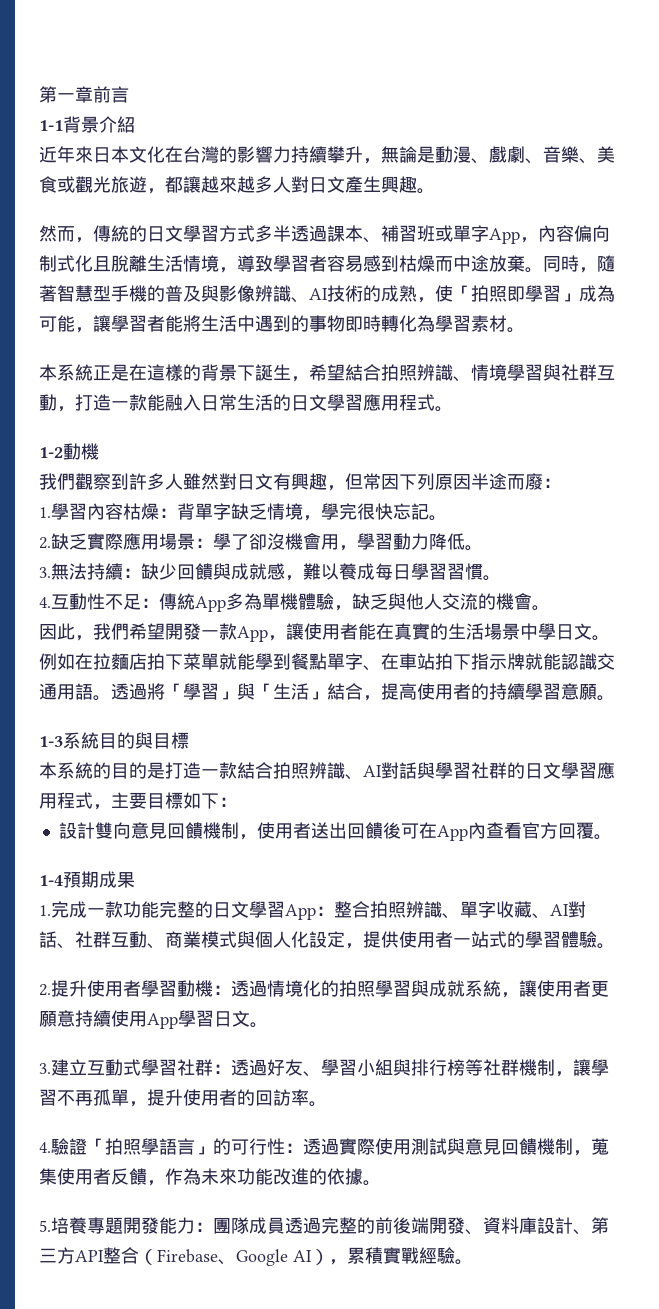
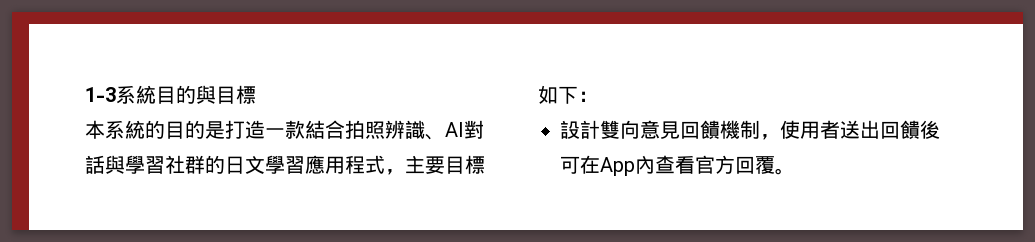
- 第一章前言
- 1-1背景介紹
- 近年來日本文化在台灣的影響力持續攀升，無論是動漫、戲劇、音樂、美食或觀光旅遊，都讓越來越多人對日文產生興趣。
- 然而，傳統的日文學習方式多半透過課本、補習班或單字App，內容偏向制式化且脫離生活情境，導致學習者容易感到枯燥而中途放棄。同時，隨著智慧型手機的普及與影像辨識、AI技術的成熟，使「拍照即學習」成為可能，讓學習者能將生活中遇到的事物即時轉化為學習素材。
- 本系統正是在這樣的背景下誕生，希望結合拍照辨識、情境學習與社群互動，打造一款能融入日常生活的日文學習應用程式。
- 1-2動機
- 我們觀察到許多人雖然對日文有興趣，但常因下列原因半途而廢：
- 1.學習內容枯燥：背單字缺乏情境，學完很快忘記。
- 2.缺乏實際應用場景：學了卻沒機會用，學習動力降低。
- 3.無法持續：缺少回饋與成就感，難以養成每日學習習慣。
- 4.互動性不足：傳統App多為單機體驗，缺乏與他人交流的機會。
- 因此，我們希望開發一款App，讓使用者能在真實的生活場景中學日文。例如在拉麵店拍下菜單就能學到餐點單字、在車站拍下指示牌就能認識交通用語。透過將「學習」與「生活」結合，提高使用者的持續學習意願。
- 1-4預期成果
- 1.完成一款功能完整的日文學習App：整合拍照辨識、單字收藏、AI對話、社群互動、商業模式與個人化設定，提供使用者一站式的學習體驗。
- 2.提升使用者學習動機：透過情境化的拍照學習與成就系統，讓使用者更願意持續使用App學習日文。
- 3.建立互動式學習社群：透過好友、學習小組與排行榜等社群機制，讓學習不再孤單，提升使用者的回訪率。
- 4.驗證「拍照學語言」的可行性：透過實際使用測試與意見回饋機制，蒐集使用者反饋，作為未來功能改進的依據。
- 5.培養專題開發能力：團隊成員透過完整的前後端開發、資料庫設計、第三方API整合（Firebase、Google AI），累積實戰經驗。

